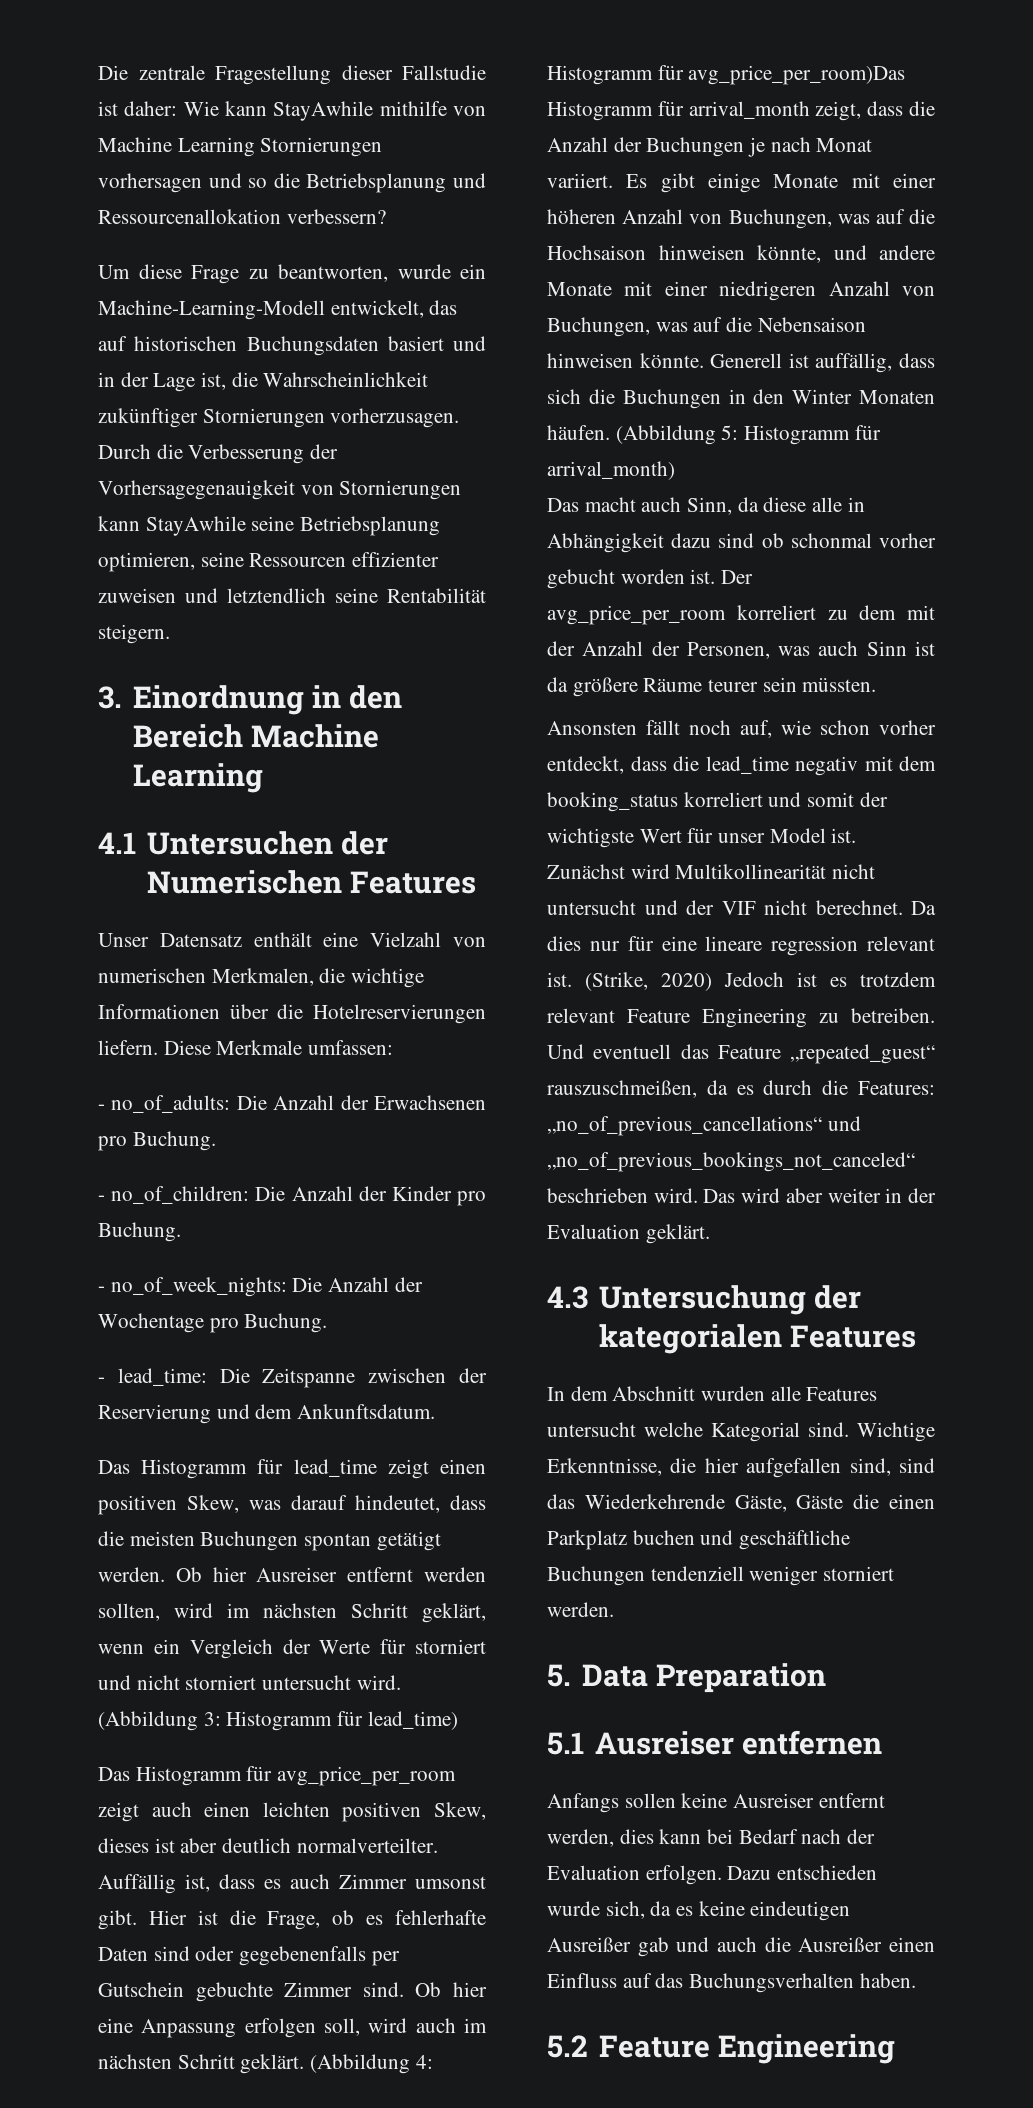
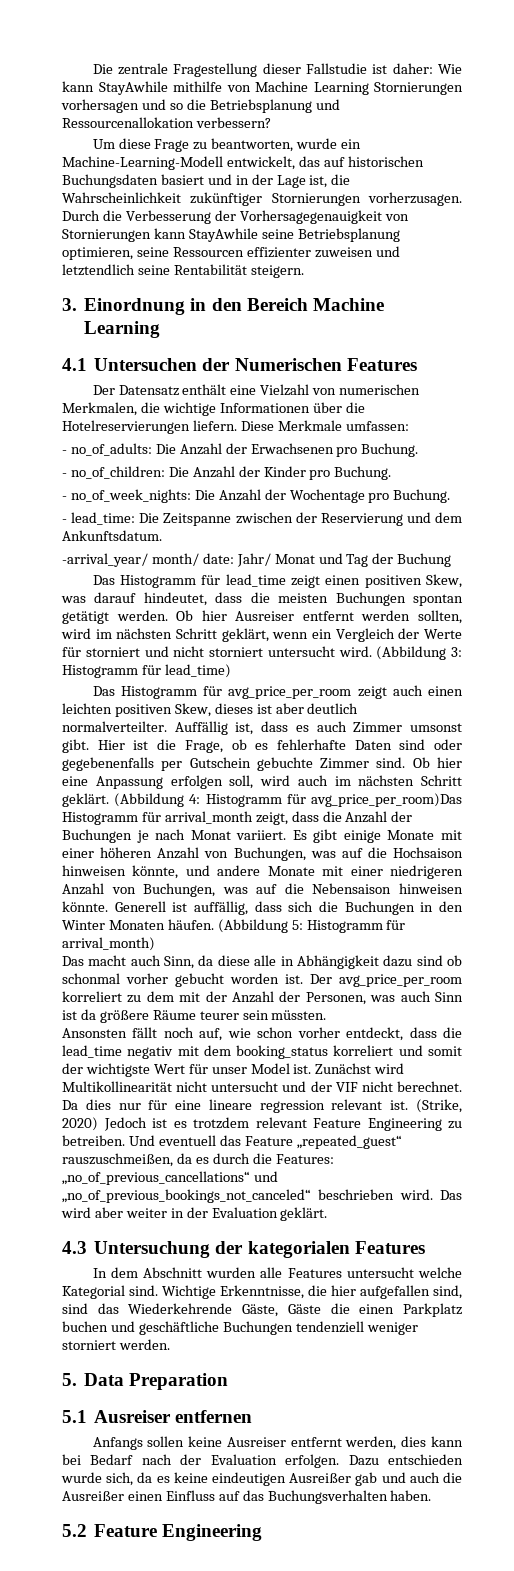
- Unser Datensatz enthält eine Vielzahl von numerischen Merkmalen, die wichtige Informationen über die Hotelreservierungen liefern.
+ Der Datensatz enthält eine Vielzahl von numerischen Merkmalen, die wichtige Informationen über die Hotelreservierungen liefern.
+ -arrival_year/ month/ date: Jahr/ Monat und Tag der Buchung

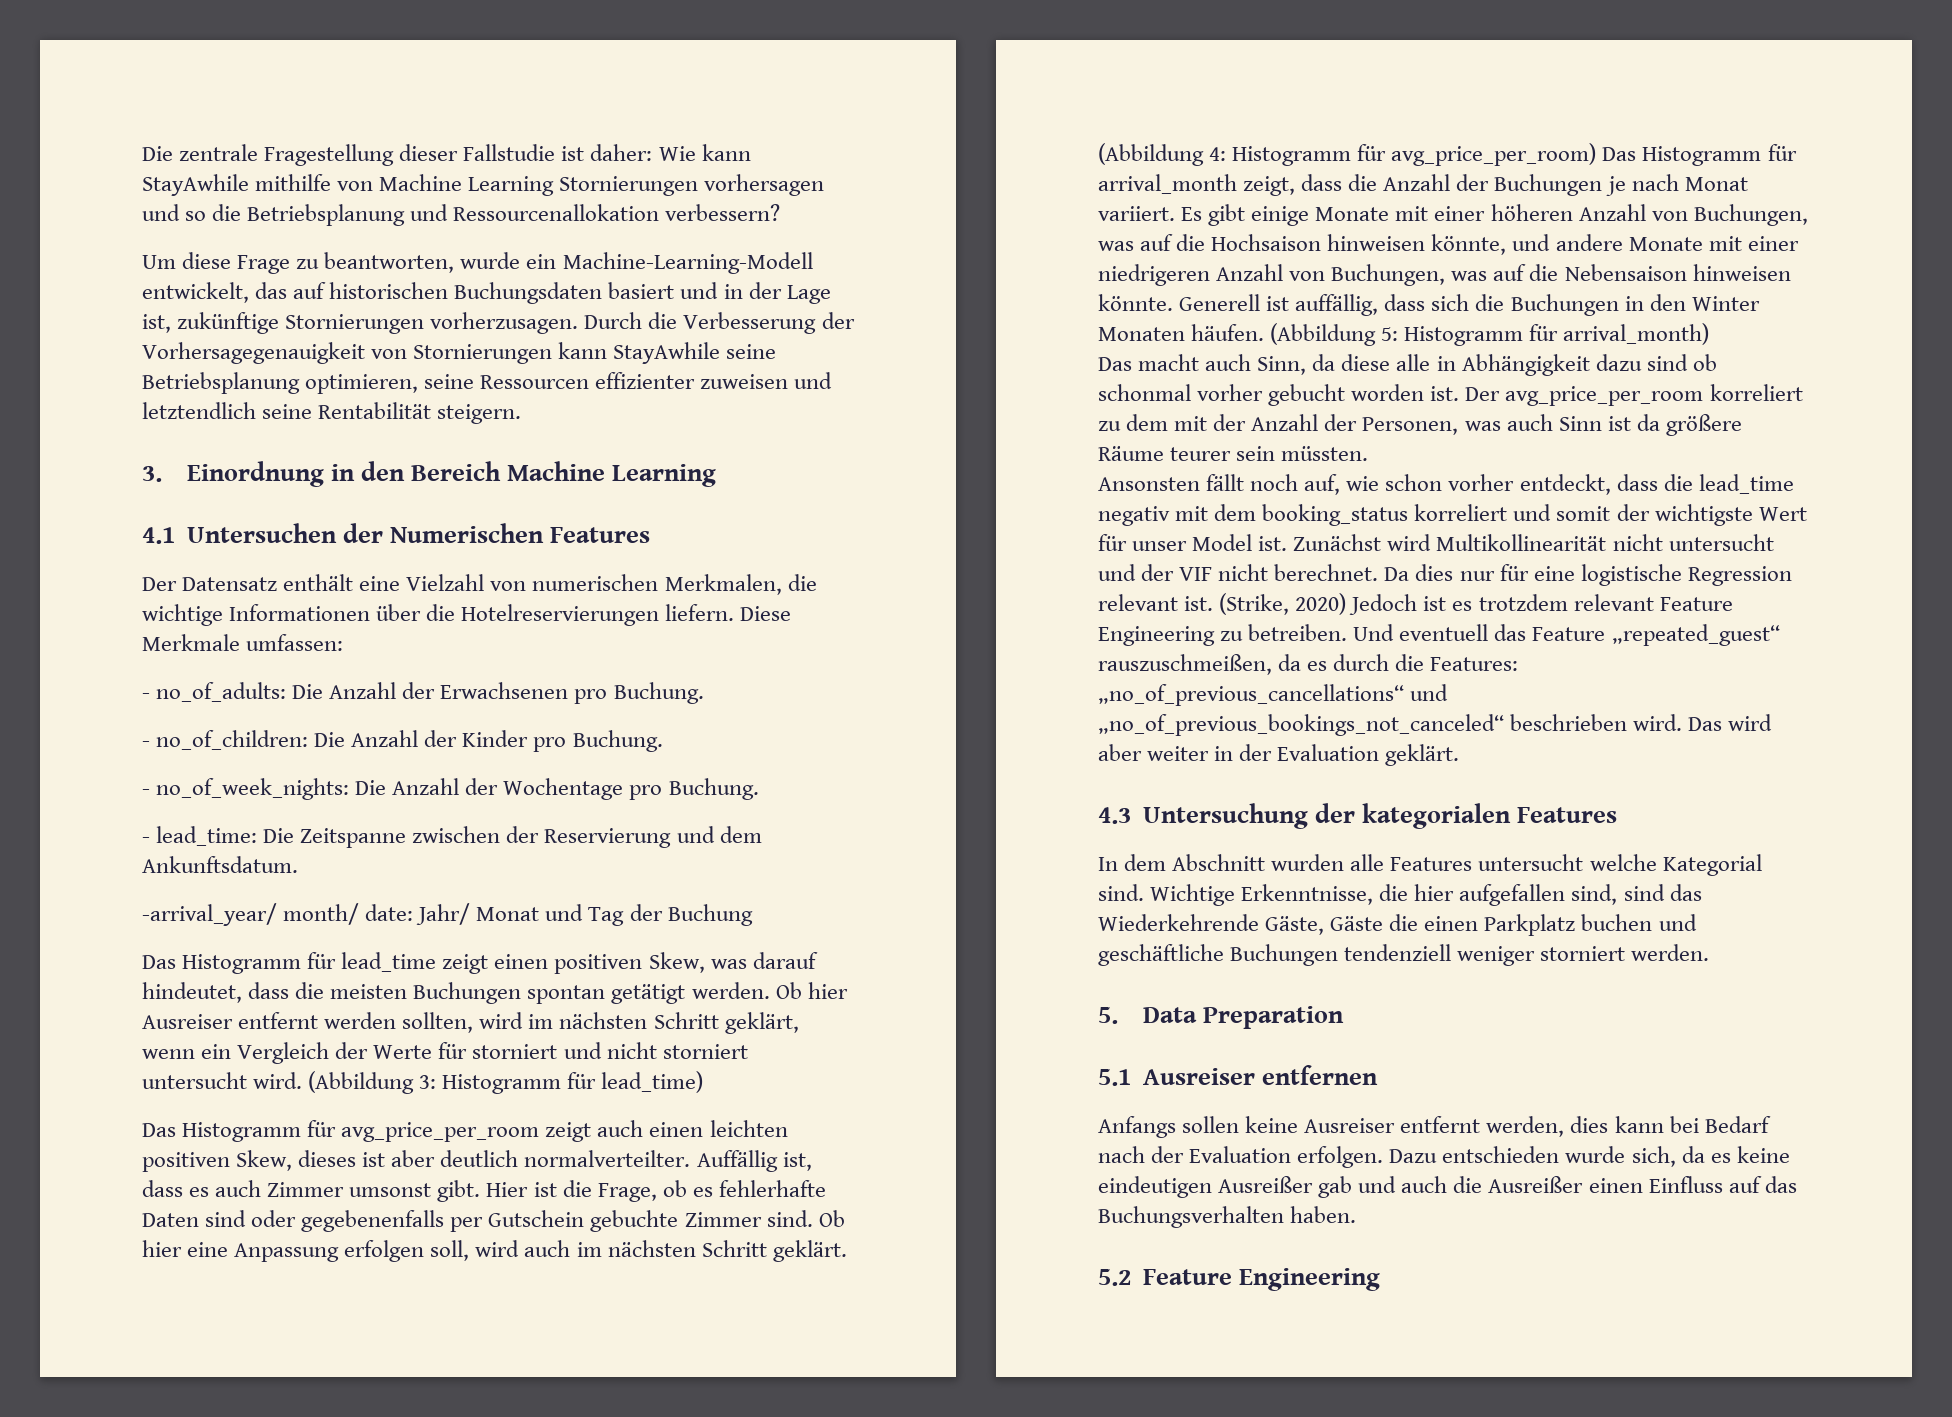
- Um diese Frage zu beantworten, wurde ein Machine-Learning-Modell entwickelt, das auf historischen Buchungsdaten basiert und in der Lage ist, die Wahrscheinlichkeit zukünftiger Stornierungen vorherzusagen.
+ Um diese Frage zu beantworten, wurde ein Machine-Learning-Modell entwickelt, das auf historischen Buchungsdaten basiert und in der Lage ist, zukünftige Stornierungen vorherzusagen.
- (Abbildung 4: Histogramm für avg_price_per_room)Das Histogramm für arrival_month zeigt, dass die Anzahl der Buchungen je nach Monat variiert.
+ (Abbildung 4: Histogramm für avg_price_per_room) Das Histogramm für arrival_month zeigt, dass die Anzahl der Buchungen je nach Monat variiert.
- Da dies nur für eine lineare regression relevant ist.
+ Da dies nur für eine logistische Regression relevant ist.

